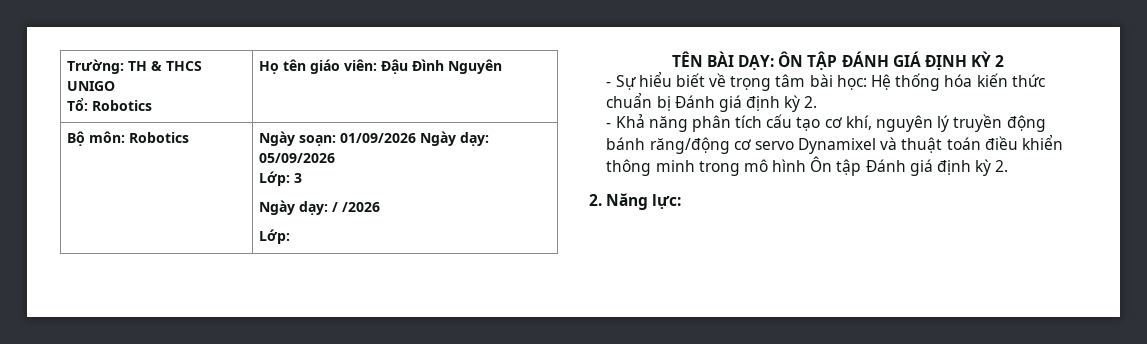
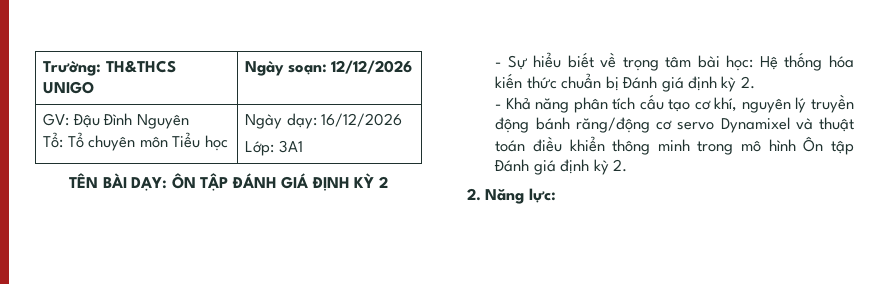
- Trường: TH & THCS UNIGO
- Tổ: Robotics | Họ tên giáo viên: Đậu Đình Nguyên
- Bộ môn: Robotics | Ngày soạn: 01/09/2026 Ngày dạy: 05/09/2026
- Lớp: 3
- Ngày dạy: / /2026
- Lớp:
+ Trường: TH&THCS UNIGO | Ngày soạn: 12/12/2026
+ GV: Đậu Đình Nguyên
+ Tổ: Tổ chuyên môn Tiểu học | Ngày dạy: 16/12/2026
+ Lớp: 3A1

